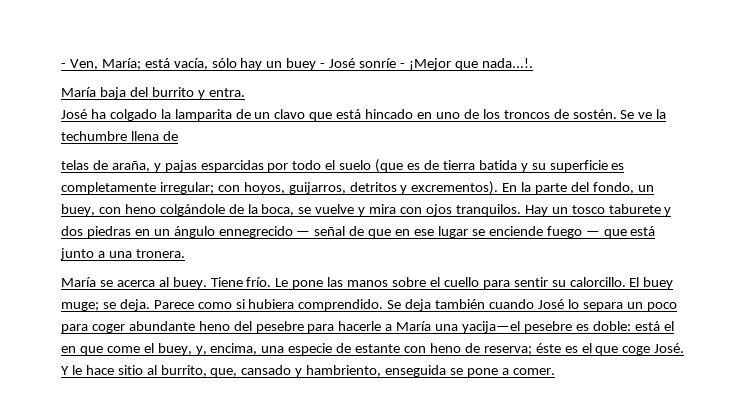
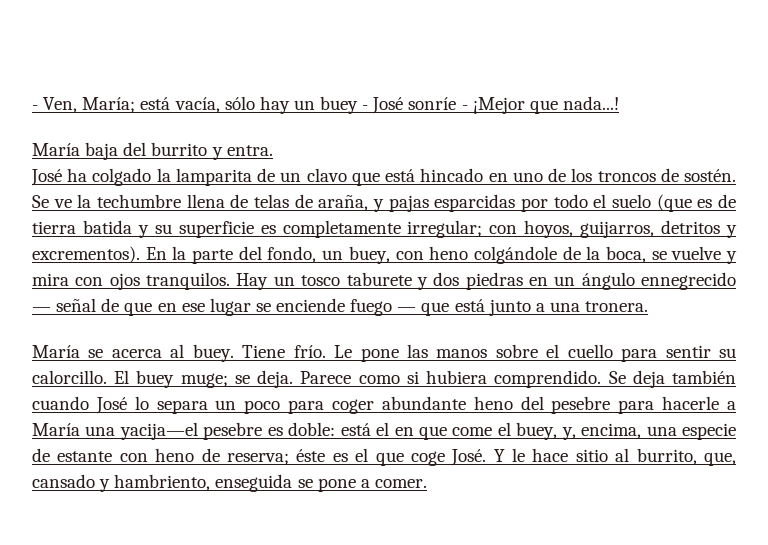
- - Ven, María; está vacía, sólo hay un buey - José sonríe - ¡Mejor que nada...!.
+ - Ven, María; está vacía, sólo hay un buey - José sonríe - ¡Mejor que nada...!
- Se ve la techumbre llena de
- telas de araña, y pajas esparcidas por todo el suelo (que es de tierra batida y su superficie es completamente irregular; con hoyos, guijarros, detritos y excrementos).
+ Se ve la techumbre llena de telas de araña, y pajas esparcidas por todo el suelo (que es de tierra batida y su superficie es completamente irregular; con hoyos, guijarros, detritos y excrementos).

